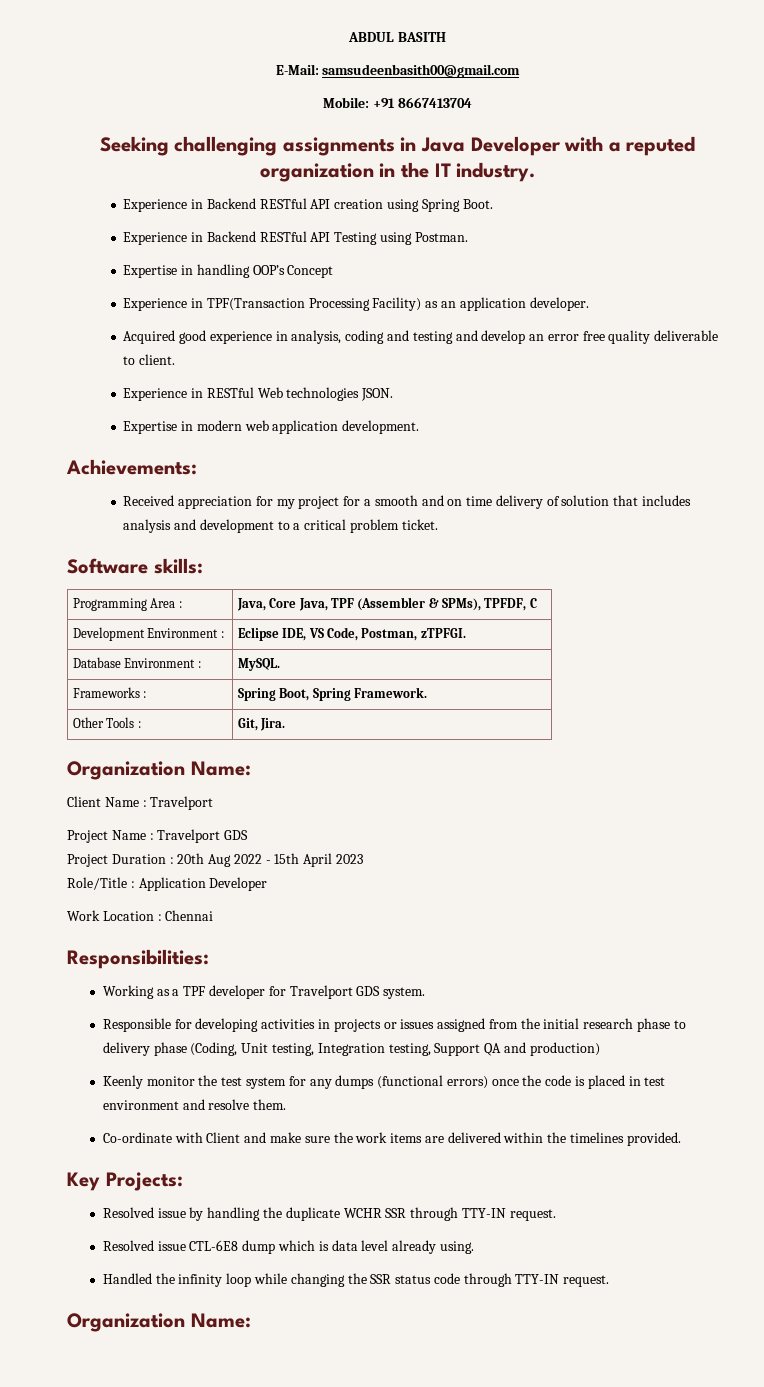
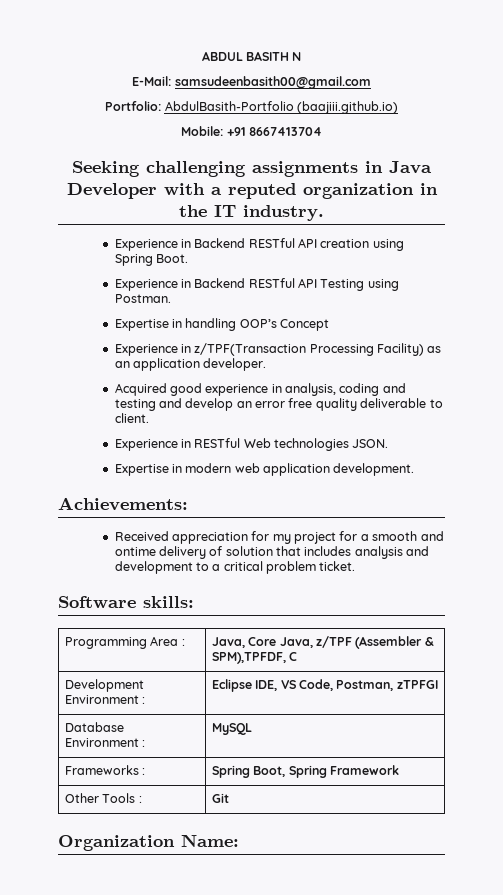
- ABDUL BASITH
+ ABDUL BASITH N
+ Portfolio: AbdulBasith-Portfolio (baajiii.github.io)
- Experience in TPF(Transaction Processing Facility) as an application developer.
+ Experience in z/TPF(Transaction Processing Facility) as an application developer.
- Received appreciation for my project for a smooth and on time delivery of solution that includes analysis and development to a critical problem ticket.
+ Received appreciation for my project for a smooth and ontime delivery of solution that includes analysis and development to a critical problem ticket.
- Programming Area : | Java, Core Java, TPF (Assembler & SPMs), TPFDF, C
+ Programming Area : | Java, Core Java, z/TPF (Assembler & SPM),TPFDF, C
- Development Environment : | Eclipse IDE, VS Code, Postman, zTPFGI.
+ Development Environment : | Eclipse IDE, VS Code, Postman, zTPFGI
- Database Environment : | MySQL.
+ Database Environment : | MySQL
- Frameworks : | Spring Boot, Spring Framework.
+ Frameworks : | Spring Boot, Spring Framework
- Other Tools : | Git, Jira.
- Organization Name:
- Client Name : Travelport
- Project Name : Travelport GDS
- Project Duration : 20th Aug 2022 - 15th April 2023
- Role/Title : Application Developer
- Work Location : Chennai
- Responsibilities:
- Working as a TPF developer for Travelport GDS system.
- Responsible for developing activities in projects or issues assigned from the initial research phase to delivery phase (Coding, Unit testing, Integration testing, Support QA and production)
- Keenly monitor the test system for any dumps (functional errors) once the code is placed in test environment and resolve them.
- Co-ordinate with Client and make sure the work items are delivered within the timelines provided.
- Key Projects:
- Resolved issue by handling the duplicate WCHR SSR through TTY-IN request.
- Resolved issue CTL-6E8 dump which is data level already using.
- Handled the infinity loop while changing the SSR status code through TTY-IN request.
+ Other Tools : | Git

